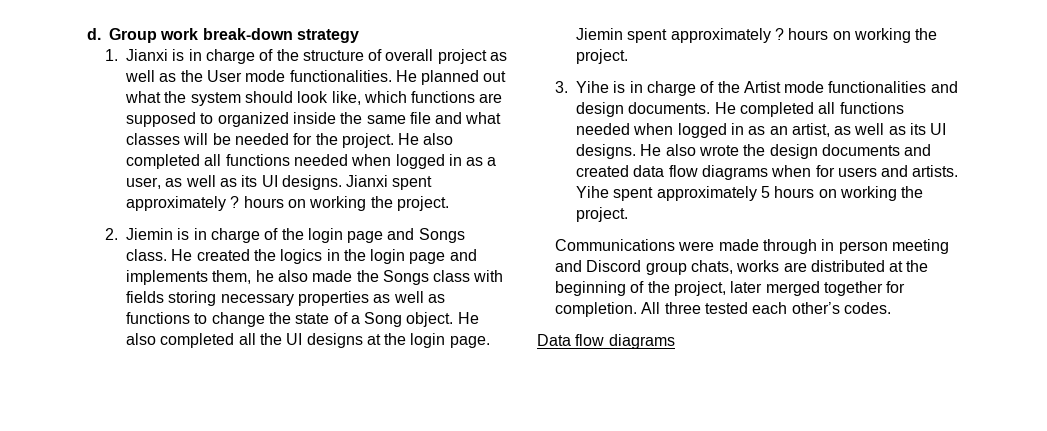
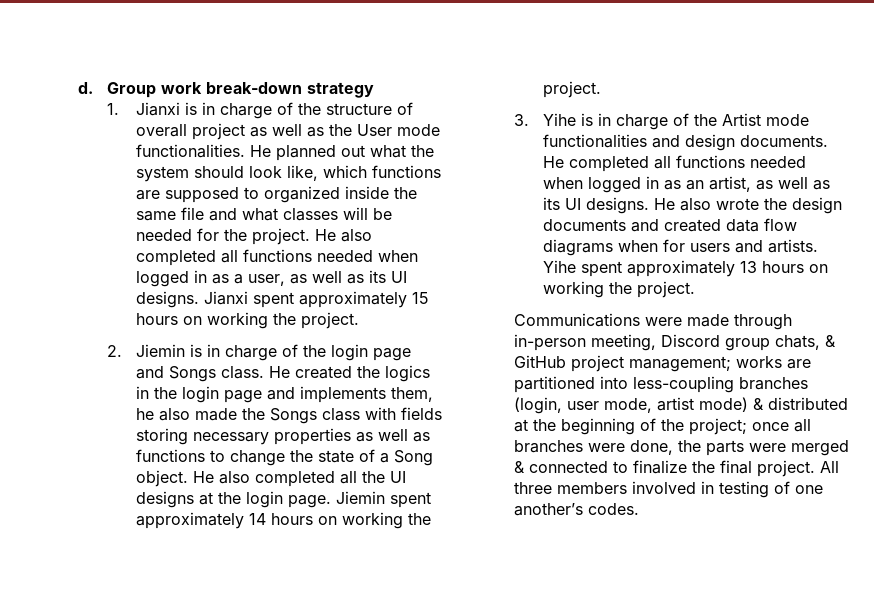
- Jianxi spent approximately ? hours on working the project.
+ Jianxi spent approximately 15 hours on working the project.
- Jiemin spent approximately ? hours on working the project.
+ Jiemin spent approximately 14 hours on working the project.
- Yihe spent approximately 5 hours on working the project.
+ Yihe spent approximately 13 hours on working the project.
- Communications were made through in person meeting and Discord group chats, works are distributed at the beginning of the project, later merged together for completion. All three tested each other’s codes.
- Data flow diagrams
+ Communications were made through in-person meeting, Discord group chats, & GitHub project management; works are partitioned into less-coupling branches (login, user mode, artist mode) & distributed at the beginning of the project; once all branches were done, the parts were merged & connected to finalize the final project. All three members involved in testing of one another’s codes.

